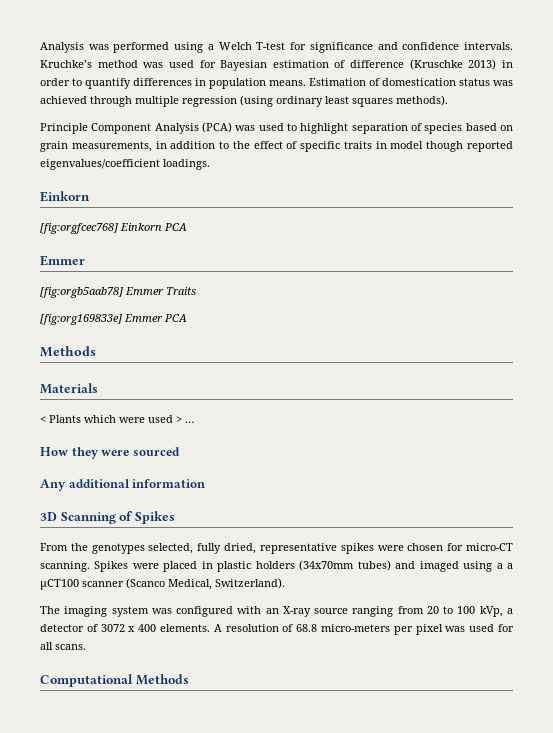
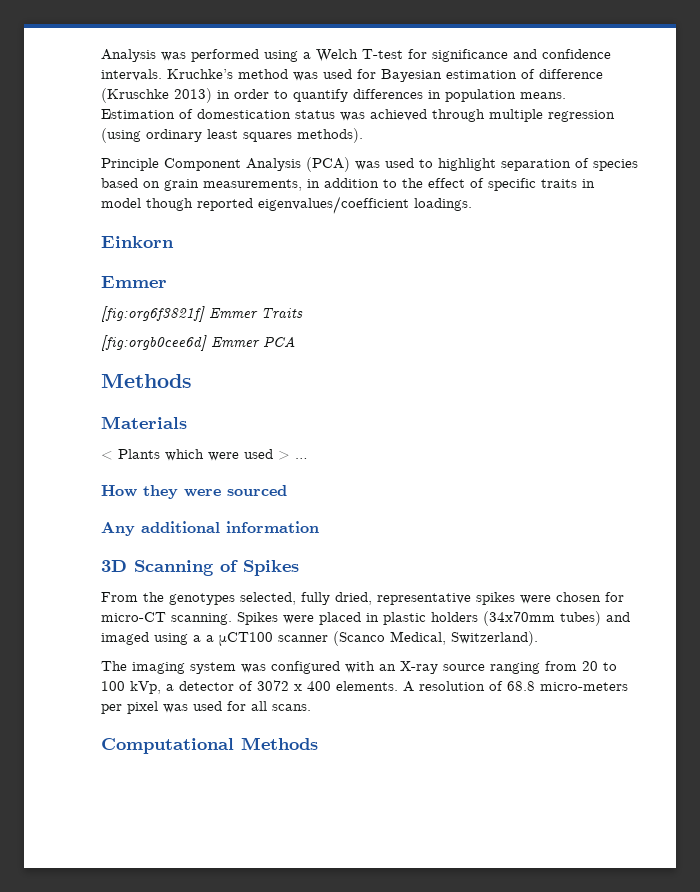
- [fig:orgfcec768] Einkorn PCA
- [fig:orgb5aab78] Emmer Traits
+ [fig:org6f3821f] Emmer Traits
- [fig:org169833e] Emmer PCA
+ [fig:orgb0cee6d] Emmer PCA

